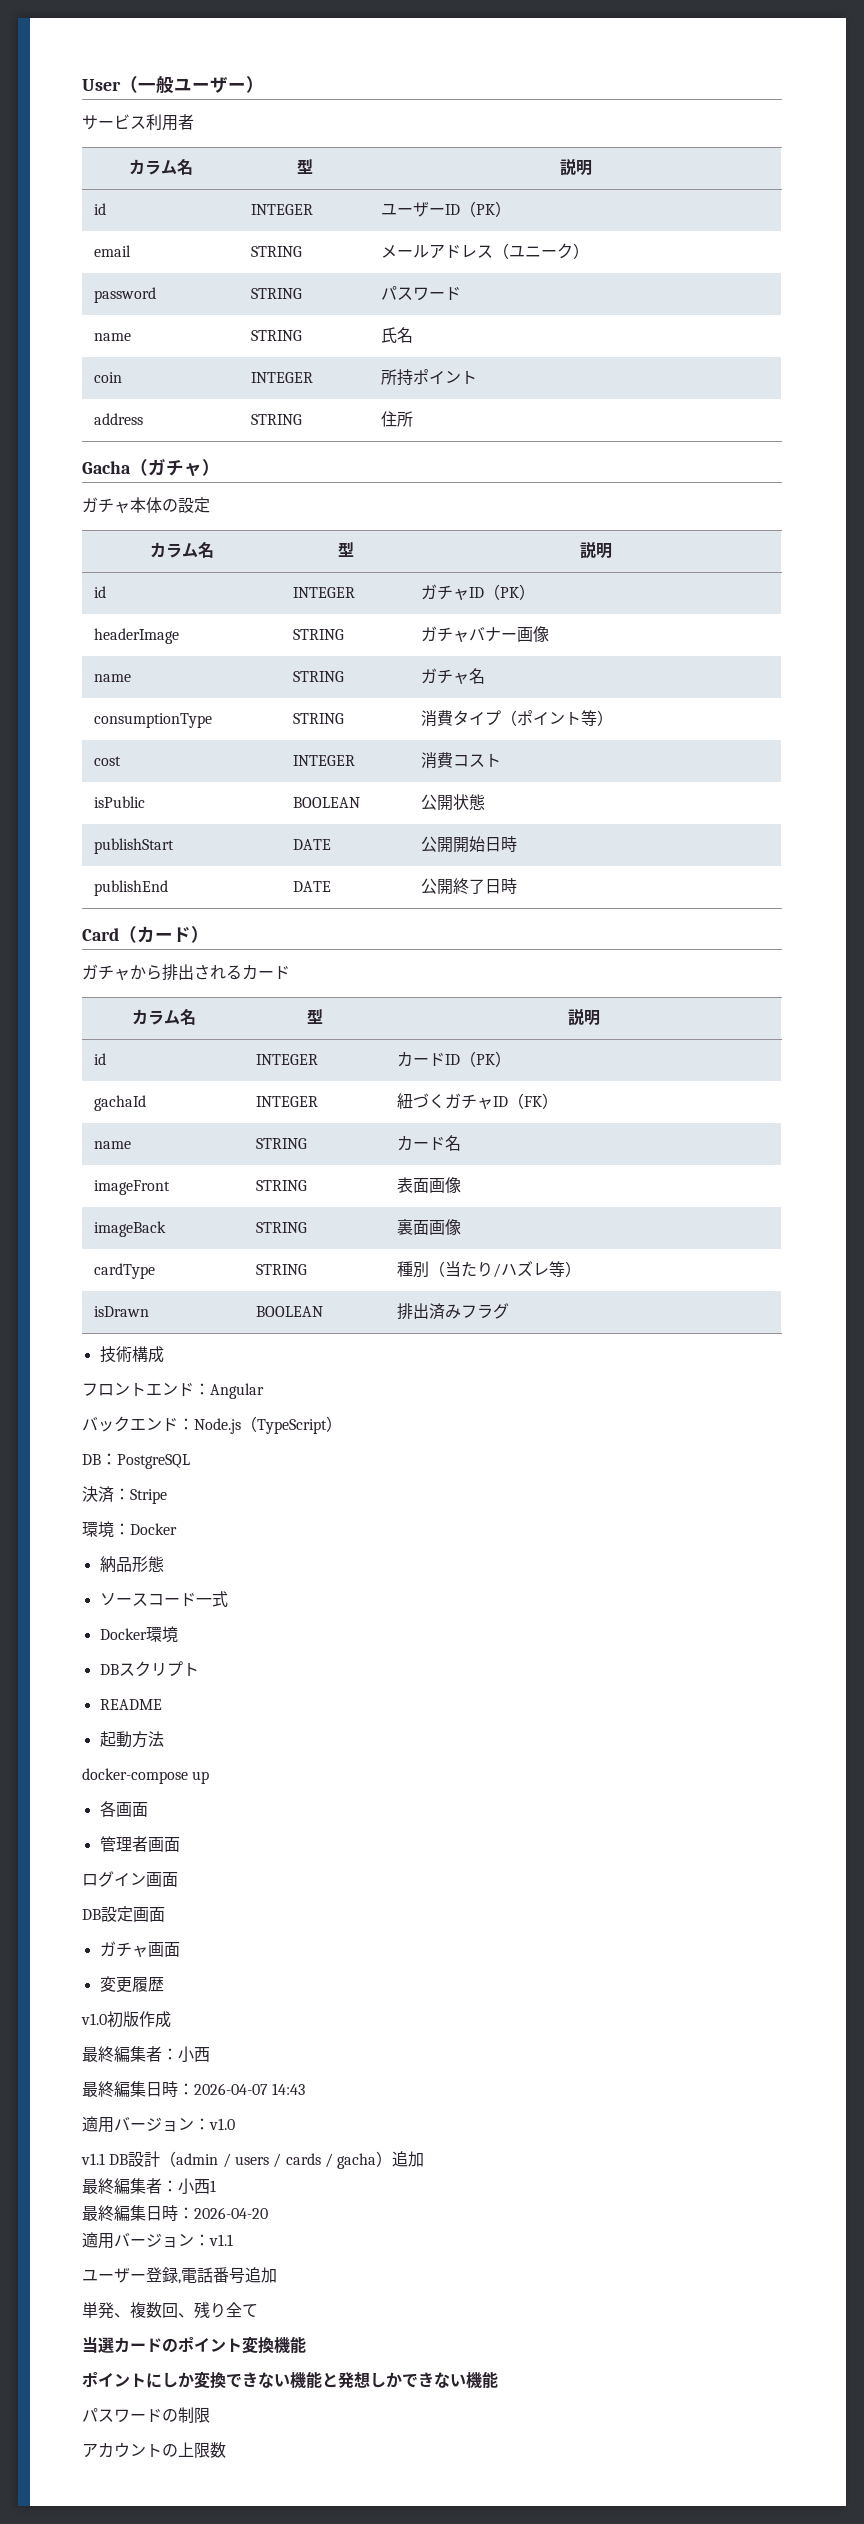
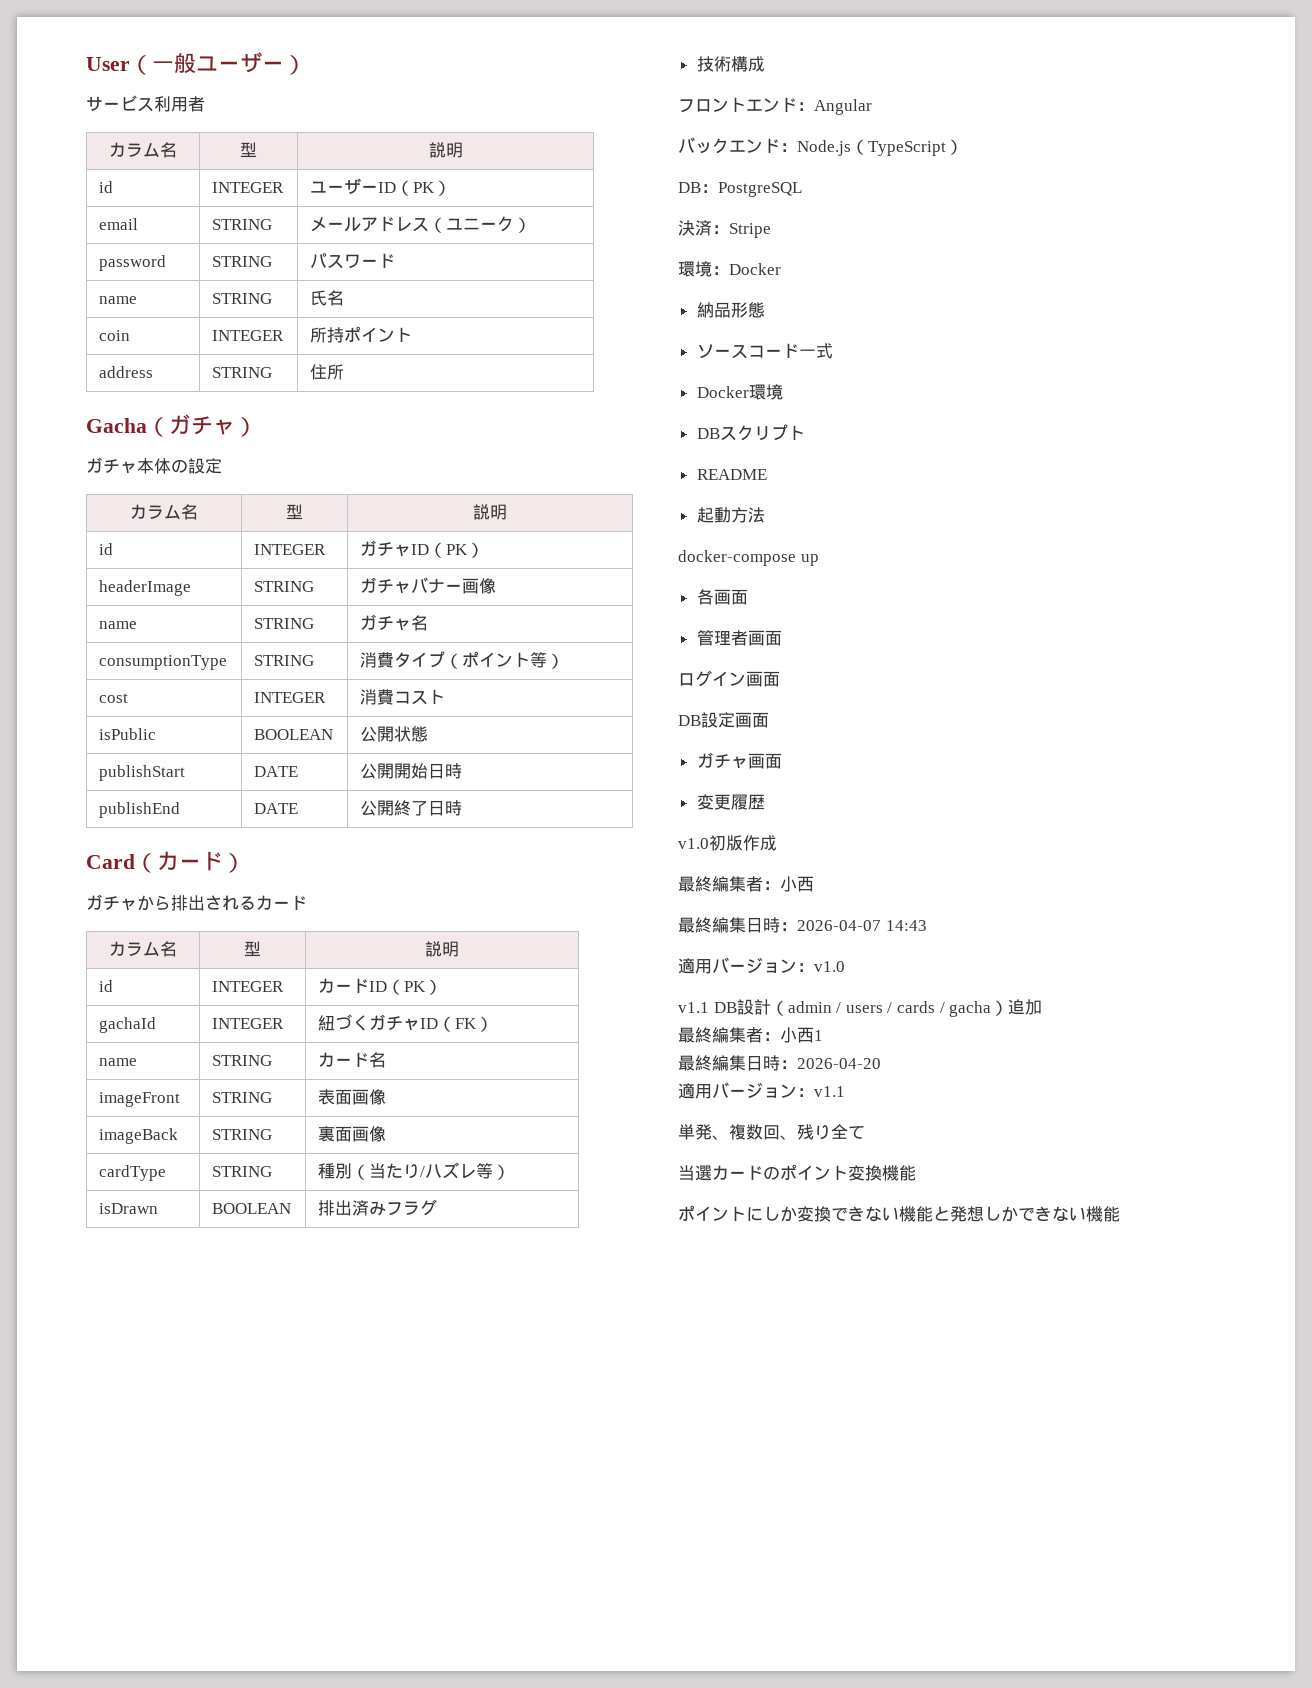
- ユーザー登録,電話番号追加
- パスワードの制限
- アカウントの上限数

